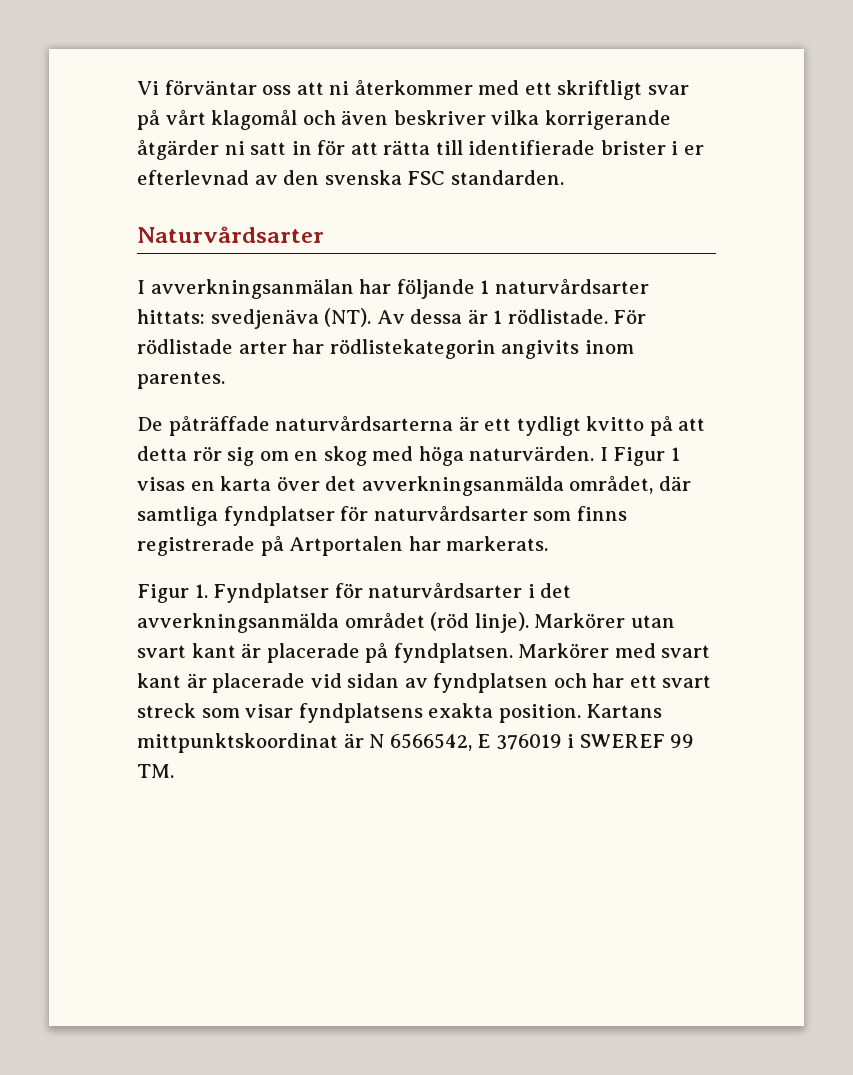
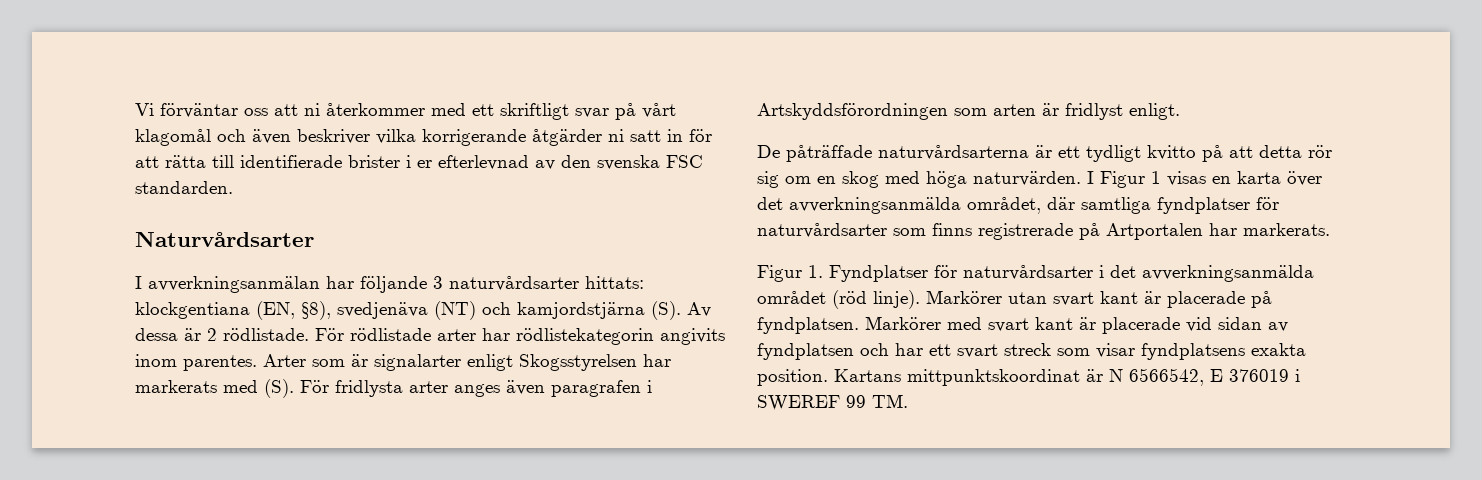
- I avverkningsanmälan har följande 1 naturvårdsarter hittats: svedjenäva (NT). Av dessa är 1 rödlistade.
+ I avverkningsanmälan har följande 3 naturvårdsarter hittats: klockgentiana (EN, §8), svedjenäva (NT) och kamjordstjärna (S). Av dessa är 2 rödlistade.
+ Arter som är signalarter enligt Skogsstyrelsen har markerats med (S). För fridlysta arter anges även paragrafen i Artskyddsförordningen som arten är fridlyst enligt.

